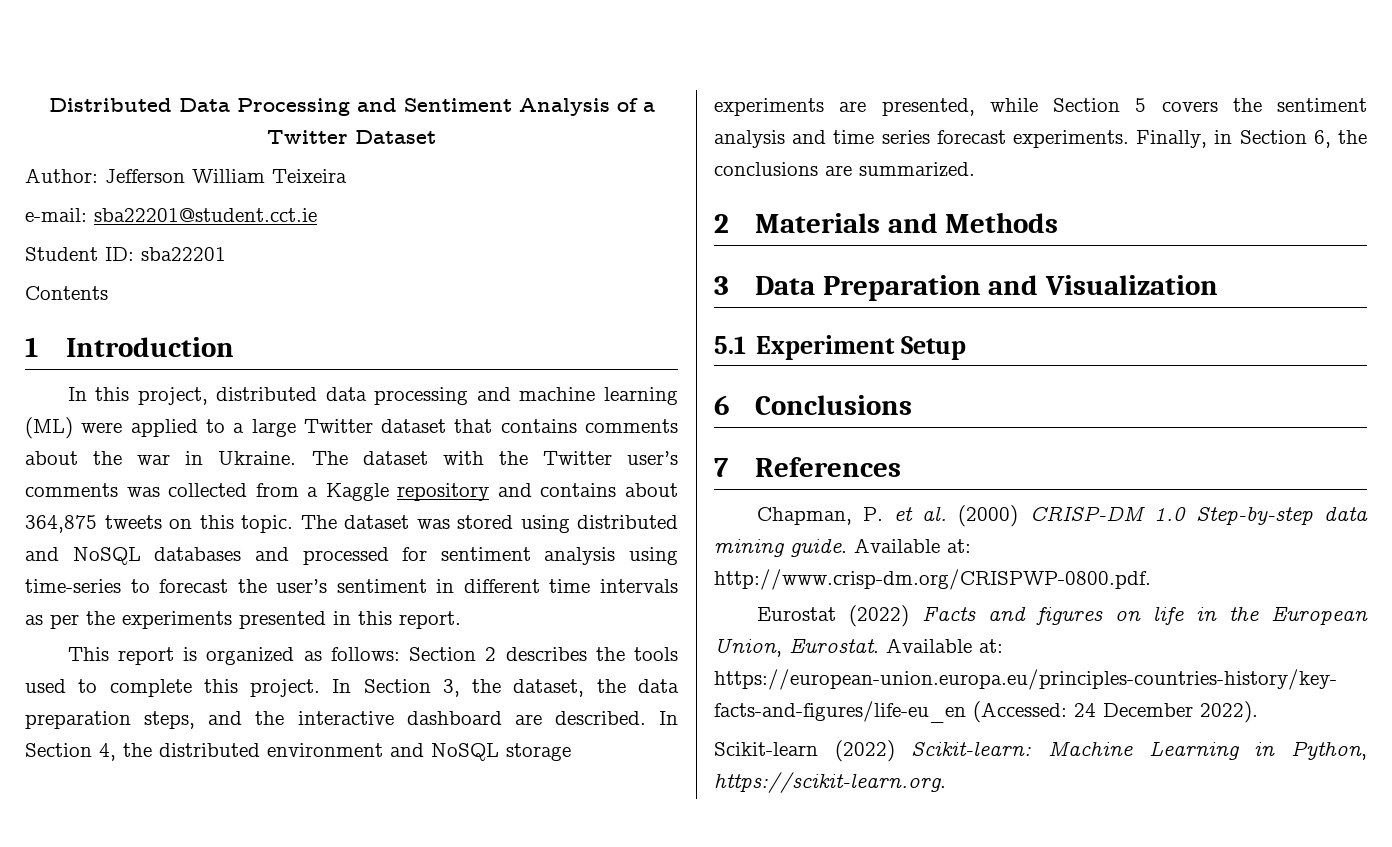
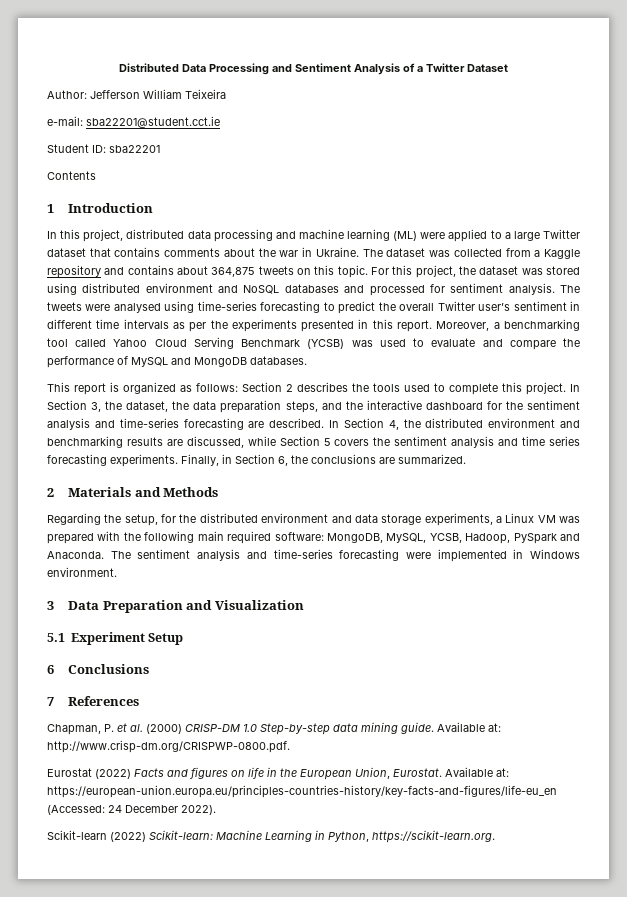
- The dataset with the Twitter user’s comments was collected from a Kaggle repository and contains about 364,875 tweets on this topic.
+ The dataset was collected from a Kaggle repository and contains about 364,875 tweets on this topic.
- The dataset was stored using distributed and NoSQL databases and processed for sentiment analysis using time-series to forecast the user’s sentiment in different time intervals as per the experiments presented in this report.
+ For this project, the dataset was stored using distributed environment and NoSQL databases and processed for sentiment analysis. The tweets were analysed using time-series forecasting to predict the overall Twitter user’s sentiment in different time intervals as per the experiments presented in this report. Moreover, a benchmarking tool called Yahoo Cloud Serving Benchmark (YCSB) was used to evaluate and compare the performance of MySQL and MongoDB databases.
- In Section 3, the dataset, the data preparation steps, and the interactive dashboard are described.
+ In Section 3, the dataset, the data preparation steps, and the interactive dashboard for the sentiment analysis and time-series forecasting are described.
- In Section 4, the distributed environment and NoSQL storage experiments are presented, while Section 5 covers the sentiment analysis and time series forecast experiments.
+ In Section 4, the distributed environment and benchmarking results are discussed, while Section 5 covers the sentiment analysis and time series forecasting experiments.
+ Regarding the setup, for the distributed environment and data storage experiments, a Linux VM was prepared with the following main required software: MongoDB, MySQL, YCSB, Hadoop, PySpark and Anaconda. The sentiment analysis and time-series forecasting were implemented in Windows environment.

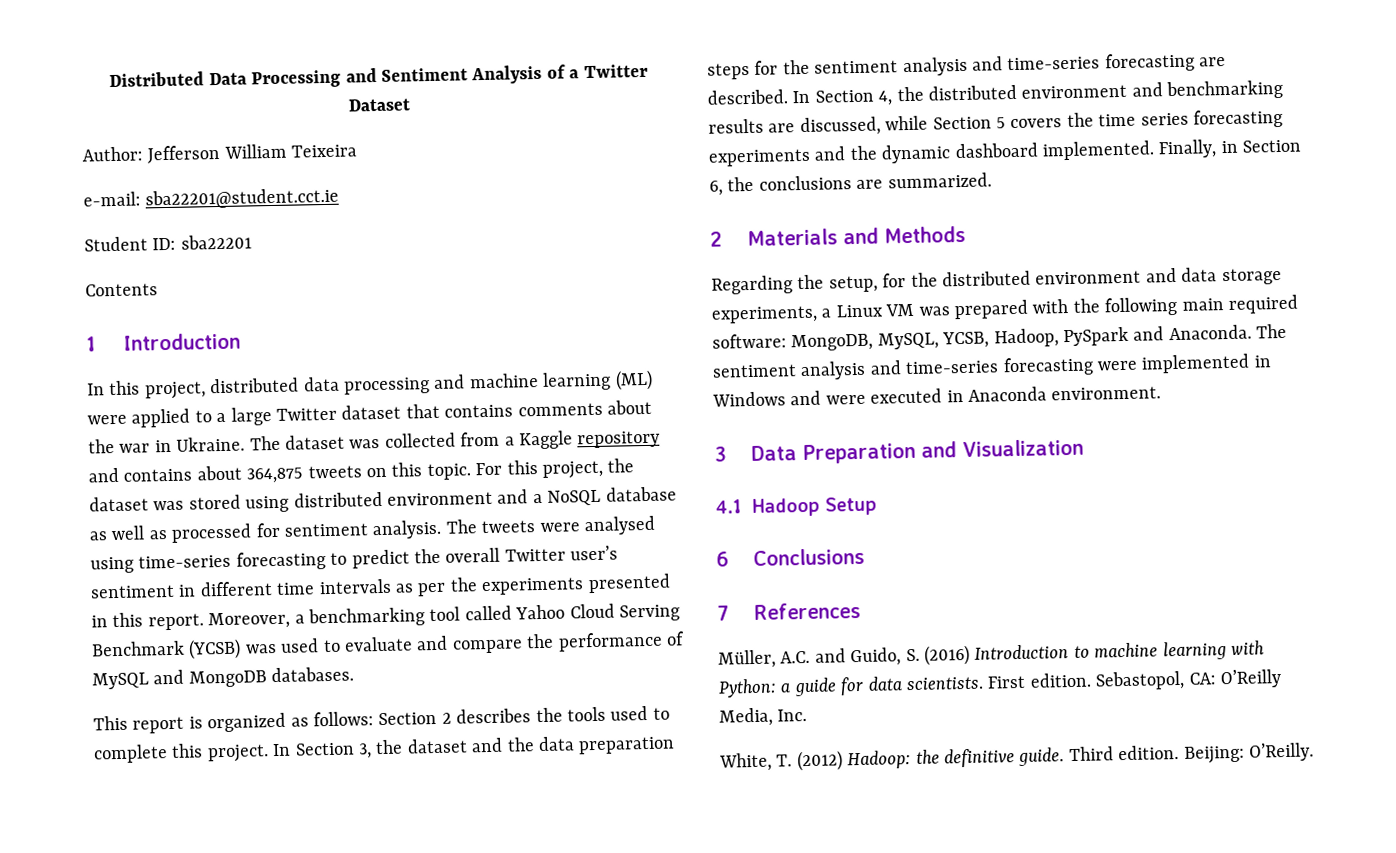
- For this project, the dataset was stored using distributed environment and NoSQL databases and processed for sentiment analysis.
+ For this project, the dataset was stored using distributed environment and a NoSQL database as well as processed for sentiment analysis.
- In Section 3, the dataset, the data preparation steps, and the interactive dashboard for the sentiment analysis and time-series forecasting are described.
+ In Section 3, the dataset and the data preparation steps for the sentiment analysis and time-series forecasting are described.
- In Section 4, the distributed environment and benchmarking results are discussed, while Section 5 covers the sentiment analysis and time series forecasting experiments.
+ In Section 4, the distributed environment and benchmarking results are discussed, while Section 5 covers the time series forecasting experiments and the dynamic dashboard implemented.
- The sentiment analysis and time-series forecasting were implemented in Windows environment.
+ The sentiment analysis and time-series forecasting were implemented in Windows and were executed in Anaconda environment.
- 5.1 Experiment Setup
+ 4.1 Hadoop Setup
- Chapman, P. et al. (2000) CRISP-DM 1.0 Step-by-step data mining guide. Available at: http://www.crisp-dm.org/CRISPWP-0800.pdf.
- Eurostat (2022) Facts and figures on life in the European Union, Eurostat. Available at: https://european-union.europa.eu/principles-countries-history/key-facts-and-figures/life-eu_en (Accessed: 24 December 2022).
- Scikit-learn (2022) Scikit-learn: Machine Learning in Python, https://scikit-learn.org.
+ Müller, A.C. and Guido, S. (2016) Introduction to machine learning with Python: a guide for data scientists. First edition. Sebastopol, CA: O’Reilly Media, Inc.
+ White, T. (2012) Hadoop: the definitive guide. Third edition. Beijing: O’Reilly.

